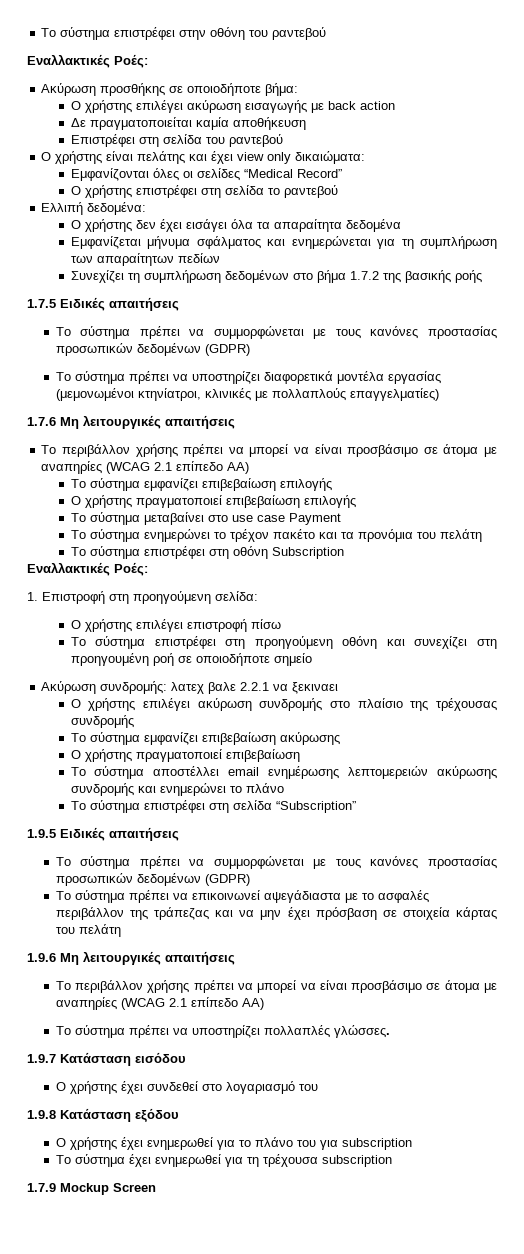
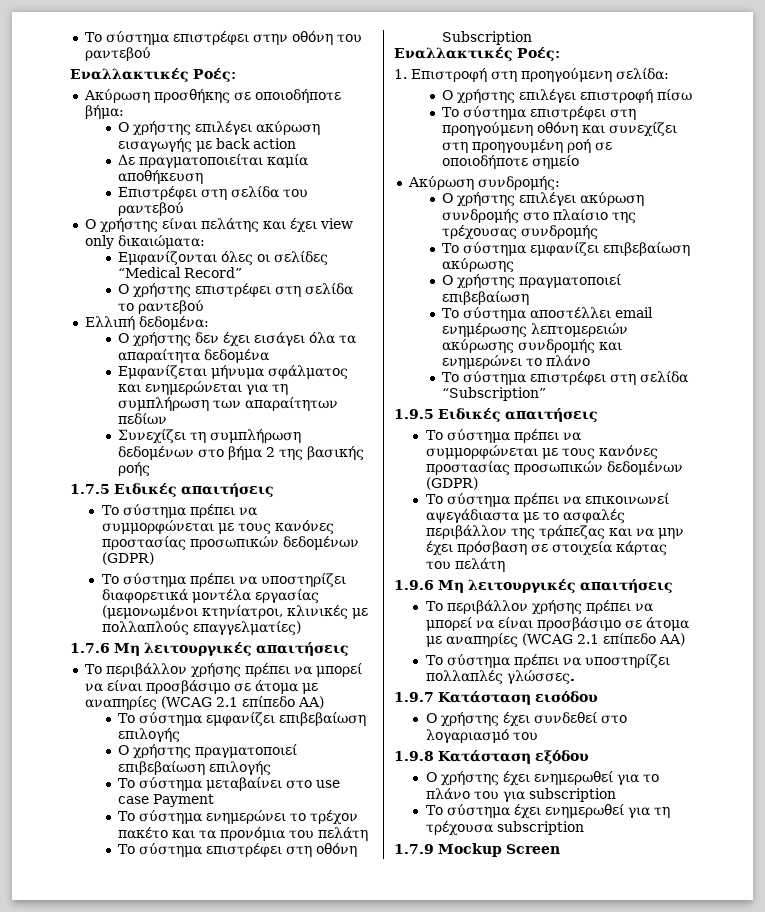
- Συνεχίζει τη συμπλήρωση δεδομένων στο βήμα 1.7.2 της βασικής ροής
+ Συνεχίζει τη συμπλήρωση δεδομένων στο βήμα 2 της βασικής ροής
- Ακύρωση συνδρομής: λατεχ βαλε 2.2.1 να ξεκιναει
+ Ακύρωση συνδρομής:

